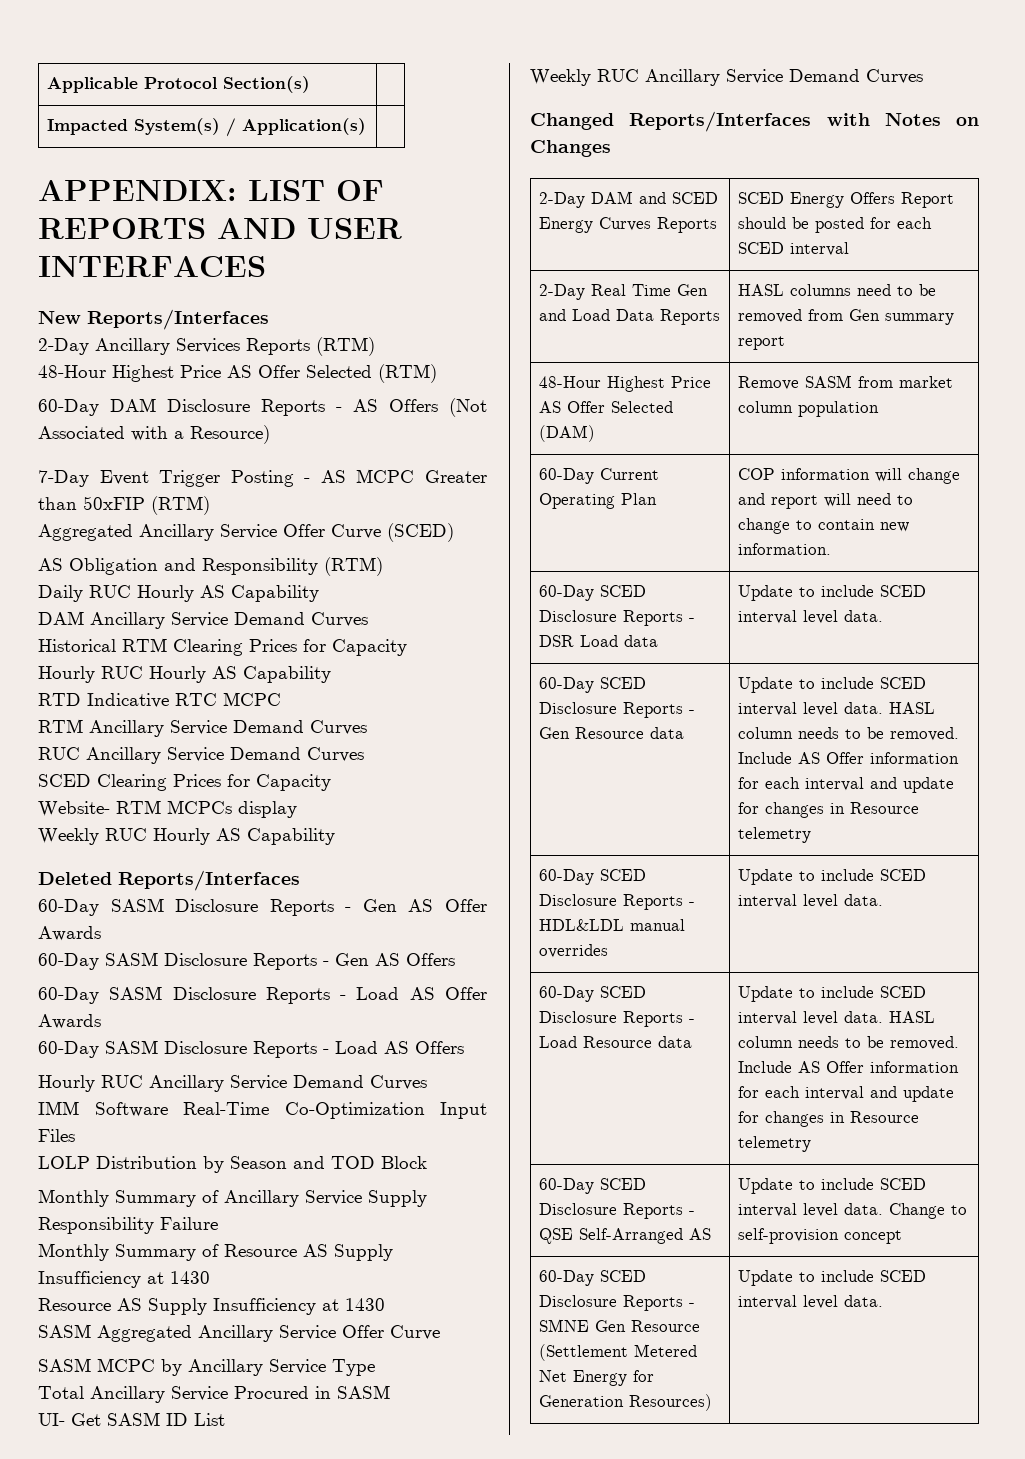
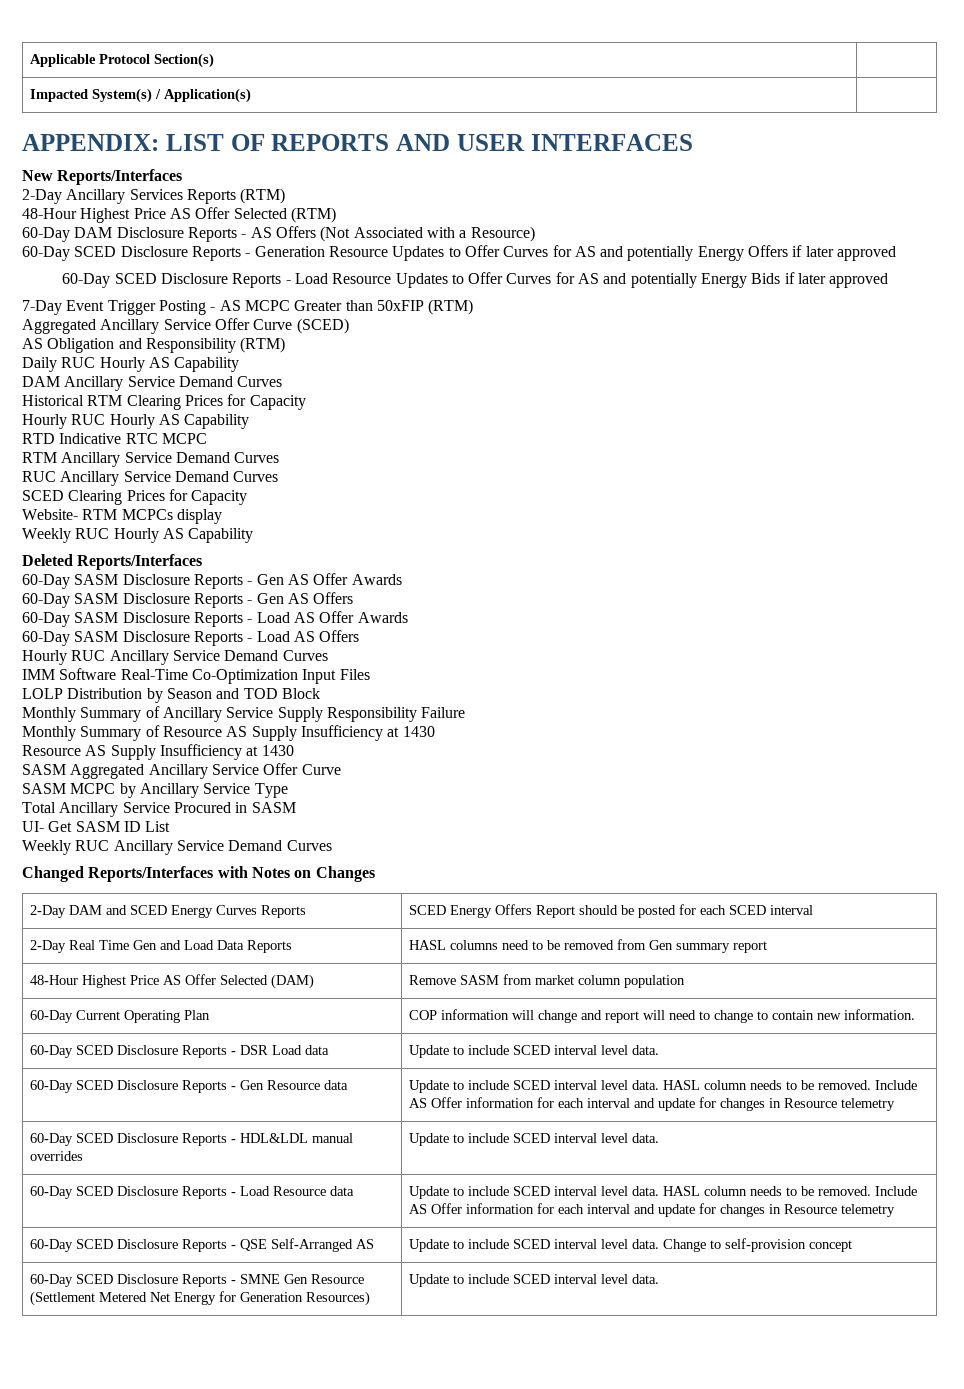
+ 60-Day SCED Disclosure Reports - Generation Resource Updates to Offer Curves for AS and potentially Energy Offers if later approved
+ 60-Day SCED Disclosure Reports - Load Resource Updates to Offer Curves for AS and potentially Energy Bids if later approved

